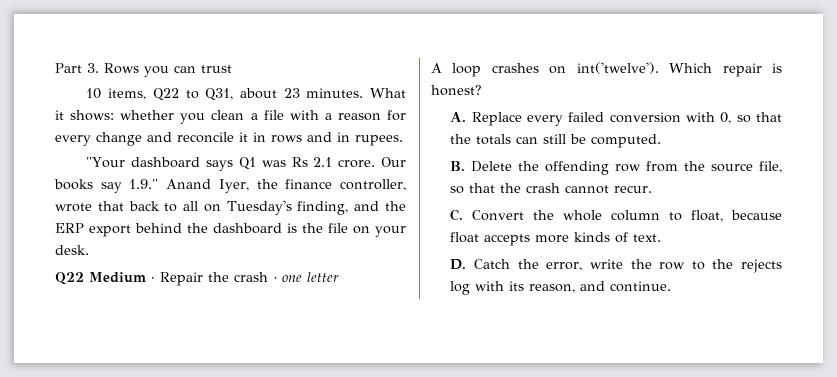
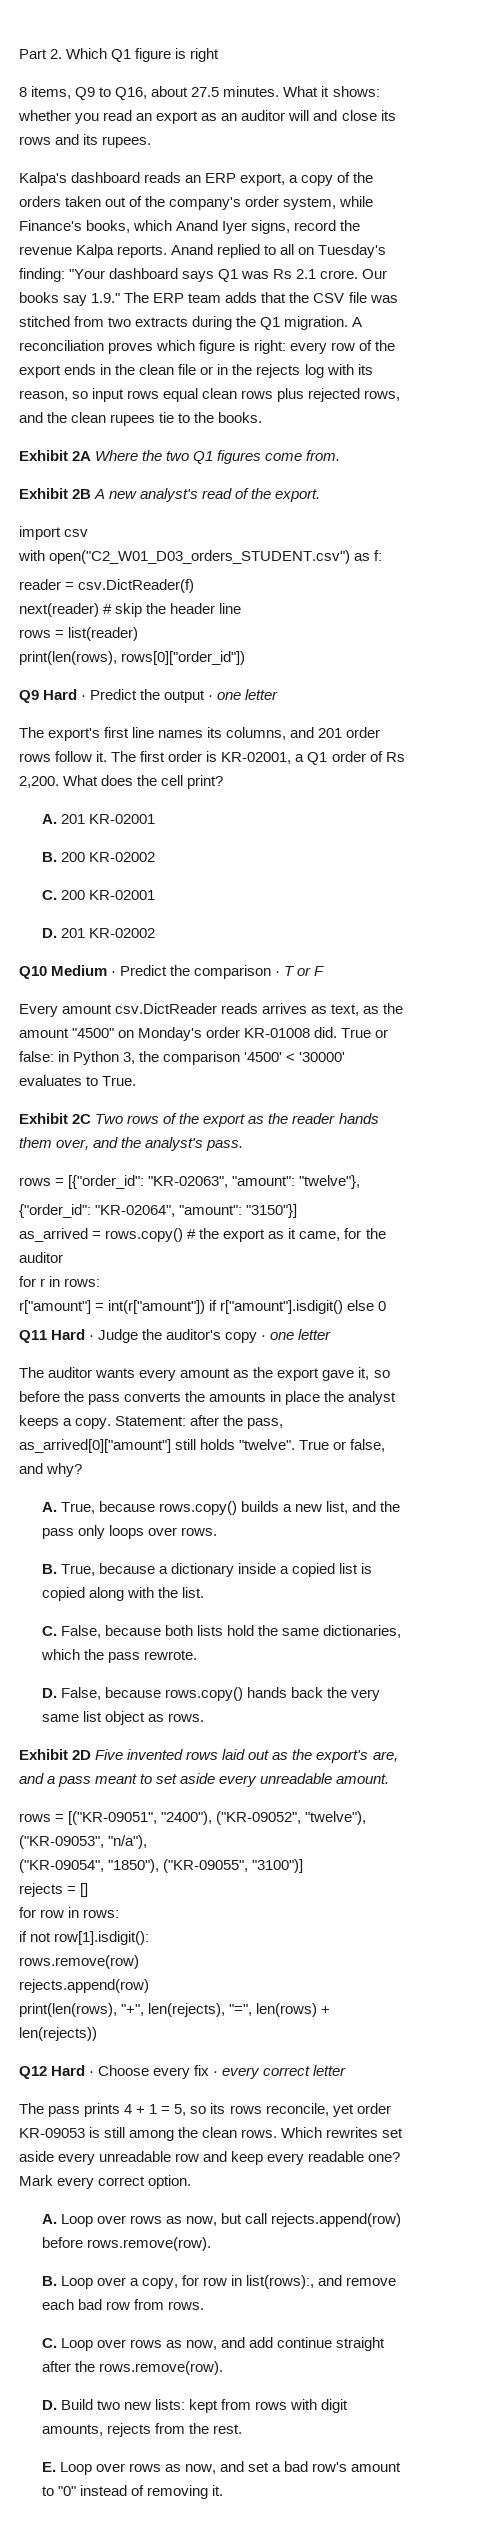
- Part 3. Rows you can trust
- 10 items, Q22 to Q31, about 23 minutes.
+ Part 2. Which Q1 figure is right
+ 8 items, Q9 to Q16, about 27.5 minutes.
- What it shows: whether you clean a file with a reason for every change and reconcile it in rows and in rupees.
+ What it shows: whether you read an export as an auditor will and close its rows and its rupees.
- "Your dashboard says Q1 was Rs 2.1 crore.
+ Kalpa's dashboard reads an ERP export, a copy of the orders taken out of the company's order system, while Finance's books, which Anand Iyer signs, record the revenue Kalpa reports. Anand replied to all on Tuesday's finding: "Your dashboard says Q1 was Rs 2.1 crore.
- Our books say 1.9." Anand Iyer, the finance controller, wrote that back to all on Tuesday's finding, and the ERP export behind the dashboard is the file on your desk.
- Q22 Medium · Repair the crash · one letter
- A loop crashes on int('twelve'). Which repair is honest?
- A. Replace every failed conversion with 0, so that the totals can still be computed.
- B. Delete the offending row from the source file, so that the crash cannot recur.
- C. Convert the whole column to float, because float accepts more kinds of text.
- D. Catch the error, write the row to the rejects log with its reason, and continue.
+ Our books say 1.9." The ERP team adds that the CSV file was stitched from two extracts during the Q1 migration. A reconciliation proves which figure is right: every row of the export ends in the clean file or in the rejects log with its reason, so input rows equal clean rows plus rejected rows, and the clean rupees tie to the books.
+ Exhibit 2A Where the two Q1 figures come from.
+ Exhibit 2B A new analyst's read of the export.
+ import csv
+ with open("C2_W01_D03_orders_STUDENT.csv") as f:
+ reader = csv.DictReader(f)
+ next(reader) # skip the header line
+ rows = list(reader)
+ print(len(rows), rows[0]["order_id"])
+ Q9 Hard · Predict the output · one letter
+ The export's first line names its columns, and 201 order rows follow it. The first order is KR-02001, a Q1 order of Rs 2,200. What does the cell print?
+ A. 201 KR-02001
+ B. 200 KR-02002
+ C. 200 KR-02001
+ D. 201 KR-02002
+ Q10 Medium · Predict the comparison · T or F
+ Every amount csv.DictReader reads arrives as text, as the amount "4500" on Monday's order KR-01008 did. True or false: in Python 3, the comparison '4500' < '30000' evaluates to True.
+ Exhibit 2C Two rows of the export as the reader hands them over, and the analyst's pass.
+ rows = [{"order_id": "KR-02063", "amount": "twelve"},
+ {"order_id": "KR-02064", "amount": "3150"}]
+ as_arrived = rows.copy() # the export as it came, for the auditor
+ for r in rows:
+ r["amount"] = int(r["amount"]) if r["amount"].isdigit() else 0
+ Q11 Hard · Judge the auditor's copy · one letter
+ The auditor wants every amount as the export gave it, so before the pass converts the amounts in place the analyst keeps a copy. Statement: after the pass, as_arrived[0]["amount"] still holds "twelve". True or false, and why?
+ A. True, because rows.copy() builds a new list, and the pass only loops over rows.
+ B. True, because a dictionary inside a copied list is copied along with the list.
+ C. False, because both lists hold the same dictionaries, which the pass rewrote.
+ D. False, because rows.copy() hands back the very same list object as rows.
+ Exhibit 2D Five invented rows laid out as the export's are, and a pass meant to set aside every unreadable amount.
+ rows = [("KR-09051", "2400"), ("KR-09052", "twelve"), ("KR-09053", "n/a"),
+ ("KR-09054", "1850"), ("KR-09055", "3100")]
+ rejects = []
+ for row in rows:
+ if not row[1].isdigit():
+ rows.remove(row)
+ rejects.append(row)
+ print(len(rows), "+", len(rejects), "=", len(rows) + len(rejects))
+ Q12 Hard · Choose every fix · every correct letter
+ The pass prints 4 + 1 = 5, so its rows reconcile, yet order KR-09053 is still among the clean rows. Which rewrites set aside every unreadable row and keep every readable one? Mark every correct option.
+ A. Loop over rows as now, but call rejects.append(row) before rows.remove(row).
+ B. Loop over a copy, for row in list(rows):, and remove each bad row from rows.
+ C. Loop over rows as now, and add continue straight after the rows.remove(row).
+ D. Build two new lists: kept from rows with digit amounts, rejects from the rest.
+ E. Loop over rows as now, and set a bad row's amount to "0" instead of removing it.

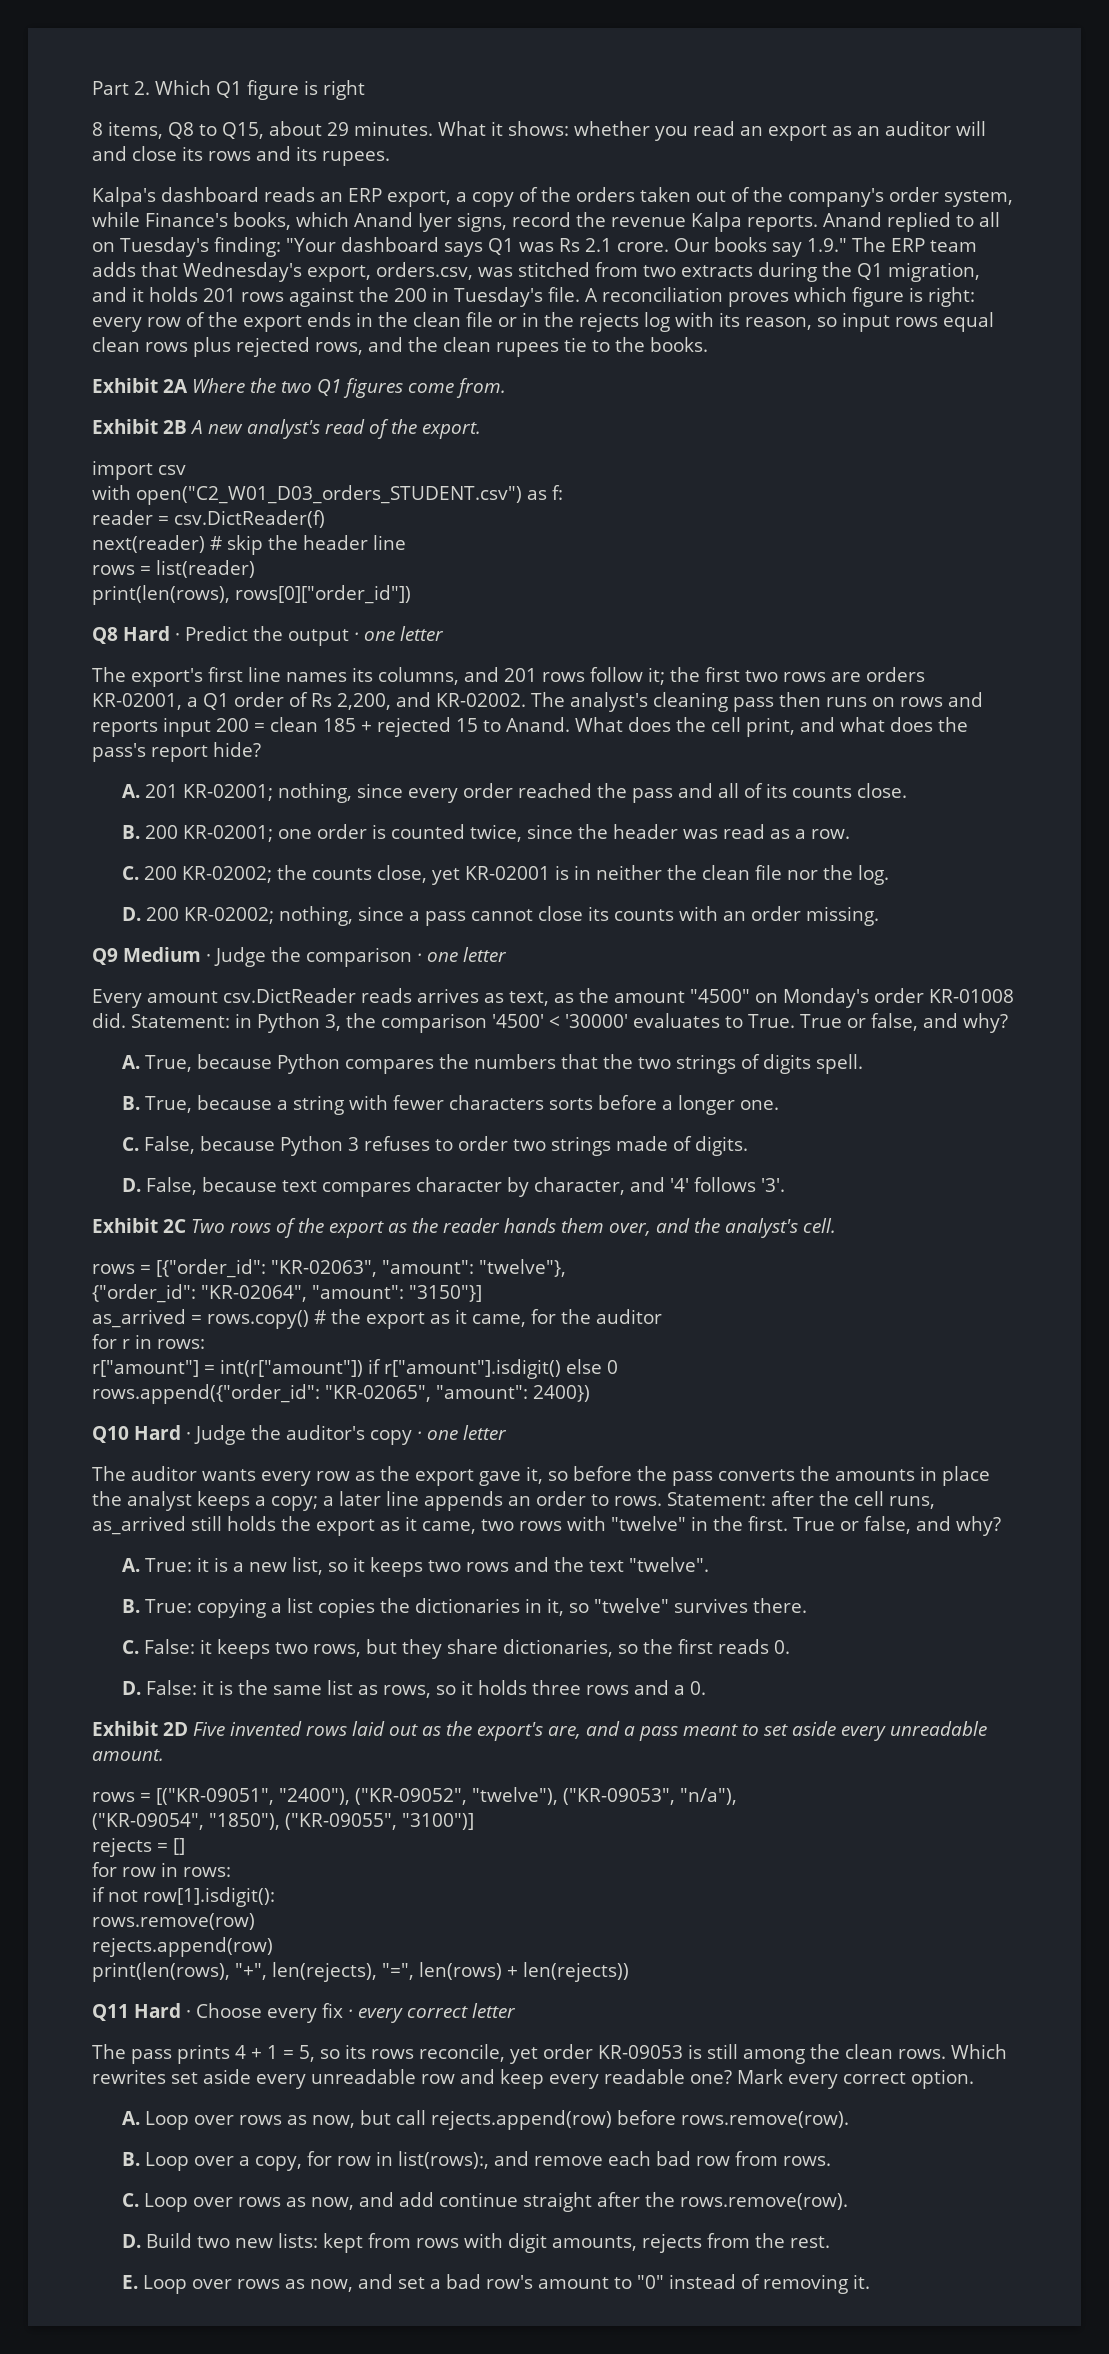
- 8 items, Q9 to Q16, about 27.5 minutes.
+ 8 items, Q8 to Q15, about 29 minutes.
- Our books say 1.9." The ERP team adds that the CSV file was stitched from two extracts during the Q1 migration.
+ Our books say 1.9." The ERP team adds that Wednesday's export, orders.csv, was stitched from two extracts during the Q1 migration, and it holds 201 rows against the 200 in Tuesday's file.
- Q9 Hard · Predict the output · one letter
+ Q8 Hard · Predict the output · one letter
- The export's first line names its columns, and 201 order rows follow it. The first order is KR-02001, a Q1 order of Rs 2,200. What does the cell print?
- A. 201 KR-02001
- B. 200 KR-02002
- C. 200 KR-02001
- D. 201 KR-02002
- Q10 Medium · Predict the comparison · T or F
+ The export's first line names its columns, and 201 rows follow it; the first two rows are orders KR-02001, a Q1 order of Rs 2,200, and KR-02002. The analyst's cleaning pass then runs on rows and reports input 200 = clean 185 + rejected 15 to Anand. What does the cell print, and what does the pass's report hide?
+ A. 201 KR-02001; nothing, since every order reached the pass and all of its counts close.
+ B. 200 KR-02001; one order is counted twice, since the header was read as a row.
+ C. 200 KR-02002; the counts close, yet KR-02001 is in neither the clean file nor the log.
+ D. 200 KR-02002; nothing, since a pass cannot close its counts with an order missing.
+ Q9 Medium · Judge the comparison · one letter
- True or false: in Python 3, the comparison '4500' < '30000' evaluates to True.
+ Statement: in Python 3, the comparison '4500' < '30000' evaluates to True. True or false, and why?
+ A. True, because Python compares the numbers that the two strings of digits spell.
+ B. True, because a string with fewer characters sorts before a longer one.
+ C. False, because Python 3 refuses to order two strings made of digits.
+ D. False, because text compares character by character, and '4' follows '3'.
- Exhibit 2C Two rows of the export as the reader hands them over, and the analyst's pass.
+ Exhibit 2C Two rows of the export as the reader hands them over, and the analyst's cell.
- Q11 Hard · Judge the auditor's copy · one letter
+ rows.append({"order_id": "KR-02065", "amount": 2400})
+ Q10 Hard · Judge the auditor's copy · one letter
- The auditor wants every amount as the export gave it, so before the pass converts the amounts in place the analyst keeps a copy. Statement: after the pass, as_arrived[0]["amount"] still holds "twelve". True or false, and why?
- A. True, because rows.copy() builds a new list, and the pass only loops over rows.
- B. True, because a dictionary inside a copied list is copied along with the list.
- C. False, because both lists hold the same dictionaries, which the pass rewrote.
- D. False, because rows.copy() hands back the very same list object as rows.
+ The auditor wants every row as the export gave it, so before the pass converts the amounts in place the analyst keeps a copy; a later line appends an order to rows. Statement: after the cell runs, as_arrived still holds the export as it came, two rows with "twelve" in the first. True or false, and why?
+ A. True: it is a new list, so it keeps two rows and the text "twelve".
+ B. True: copying a list copies the dictionaries in it, so "twelve" survives there.
+ C. False: it keeps two rows, but they share dictionaries, so the first reads 0.
+ D. False: it is the same list as rows, so it holds three rows and a 0.
- Q12 Hard · Choose every fix · every correct letter
+ Q11 Hard · Choose every fix · every correct letter

